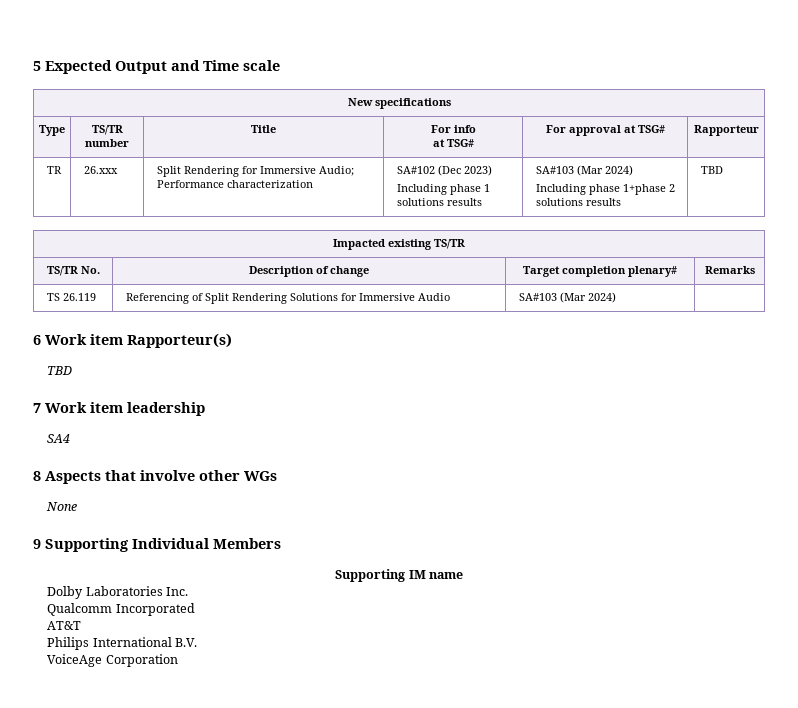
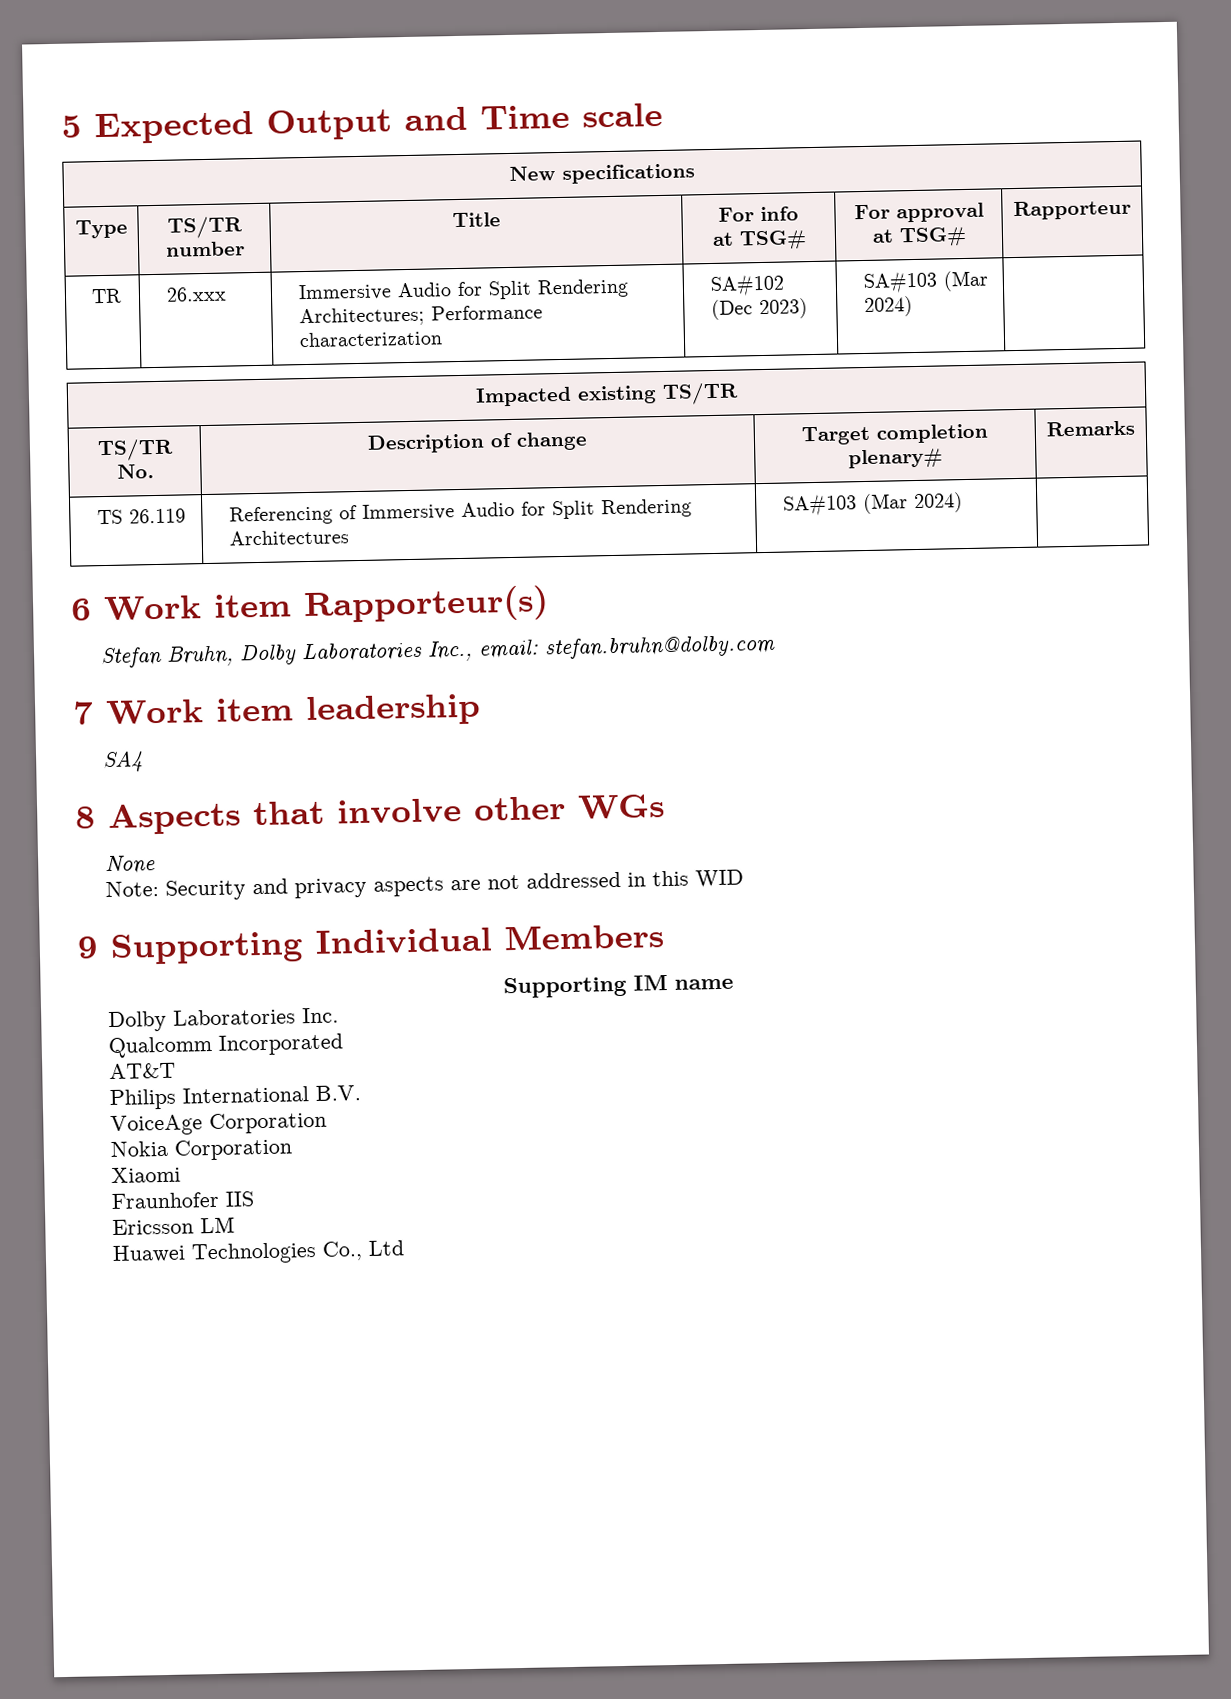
- TR | 26.xxx | Split Rendering for Immersive Audio; Performance characterization | SA#102 (Dec 2023)
- Including phase 1 solutions results | SA#103 (Mar 2024)
- Including phase 1+phase 2 solutions results | TBD
+ TR | 26.xxx | Immersive Audio for Split Rendering Architectures; Performance characterization | SA#102 (Dec 2023) | SA#103 (Mar 2024) |
- TS 26.119 | Referencing of Split Rendering Solutions for Immersive Audio | SA#103 (Mar 2024) |
+ TS 26.119 | Referencing of Immersive Audio for Split Rendering Architectures | SA#103 (Mar 2024) |
  6 Work item Rapporteur(s)
- TBD
+ Stefan Bruhn, Dolby Laboratories Inc., email: stefan.bruhn@dolby.com
+ Note: Security and privacy aspects are not addressed in this WID
+ Nokia Corporation
+ Xiaomi
+ Fraunhofer IIS
+ Ericsson LM
+ Huawei Technologies Co., Ltd

